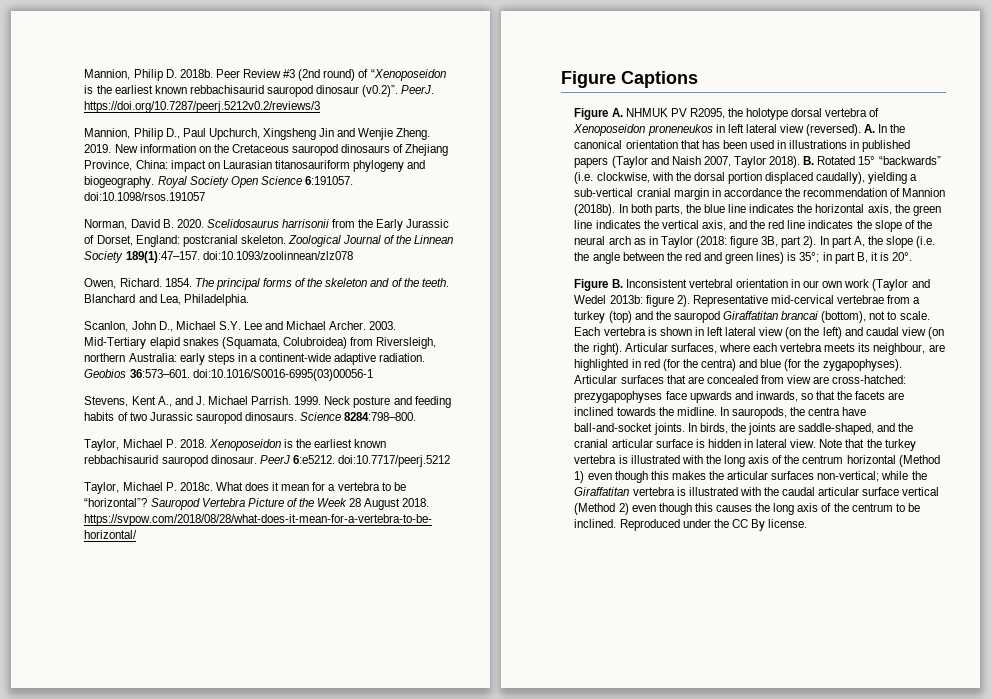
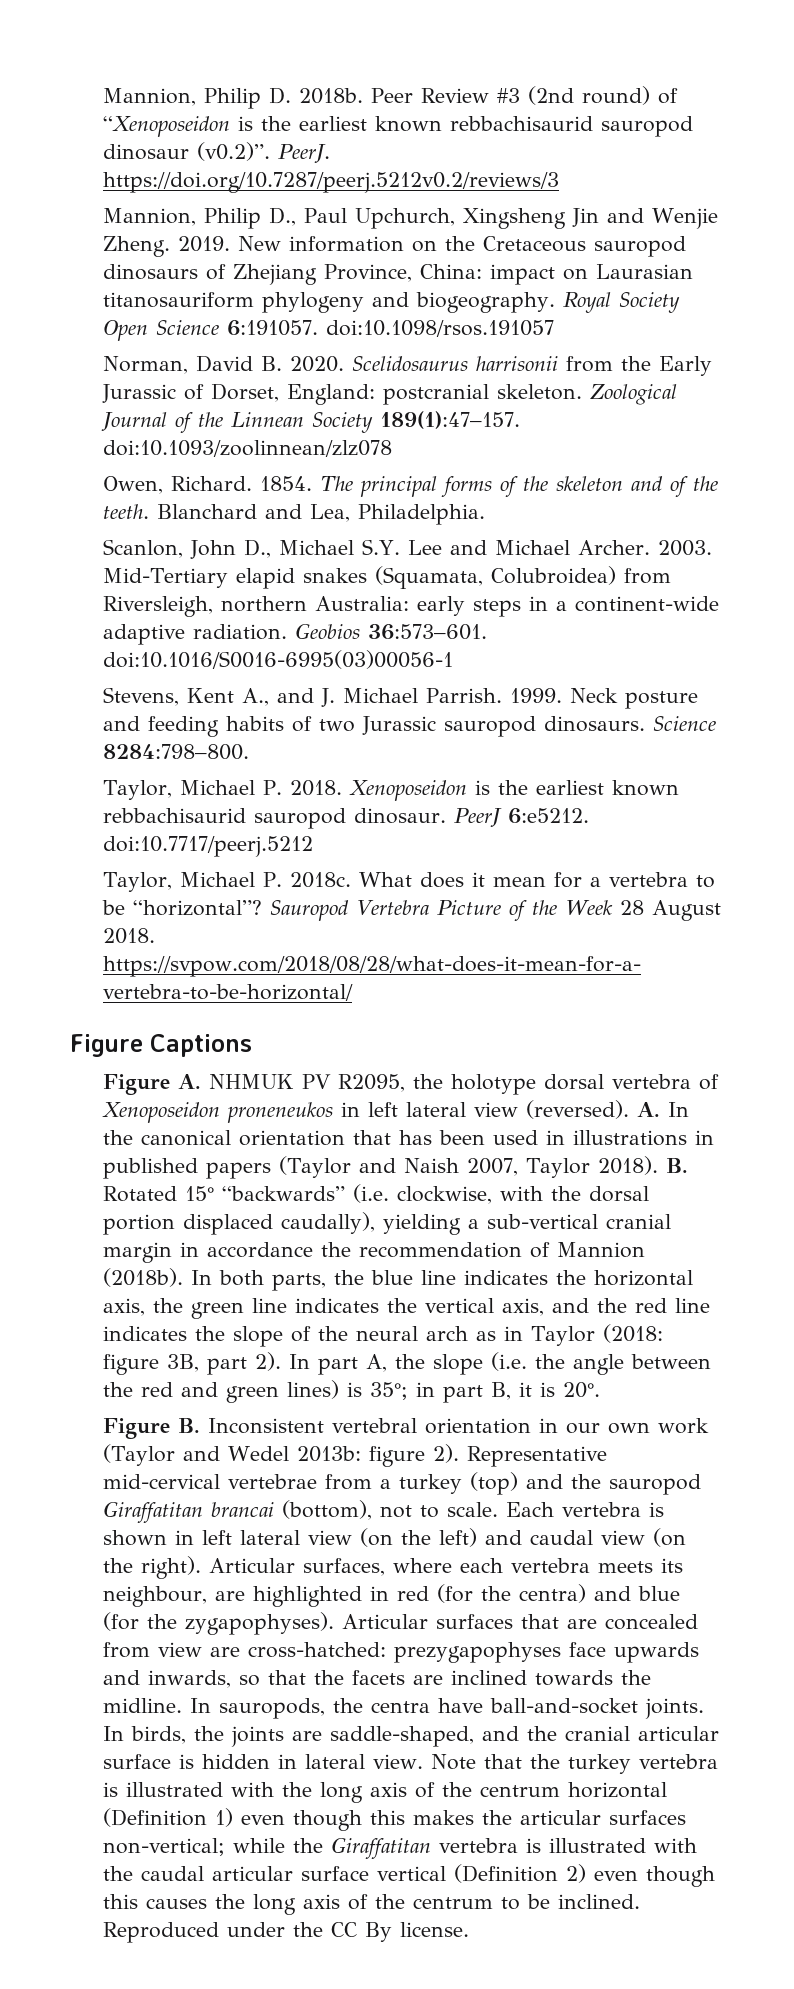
- Note that the turkey vertebra is illustrated with the long axis of the centrum horizontal (Method 1) even though this makes the articular surfaces non-vertical; while the Giraffatitan vertebra is illustrated with the caudal articular surface vertical (Method 2) even though this causes the long axis of the centrum to be inclined.
+ Note that the turkey vertebra is illustrated with the long axis of the centrum horizontal (Definition 1) even though this makes the articular surfaces non-vertical; while the Giraffatitan vertebra is illustrated with the caudal articular surface vertical (Definition 2) even though this causes the long axis of the centrum to be inclined.

